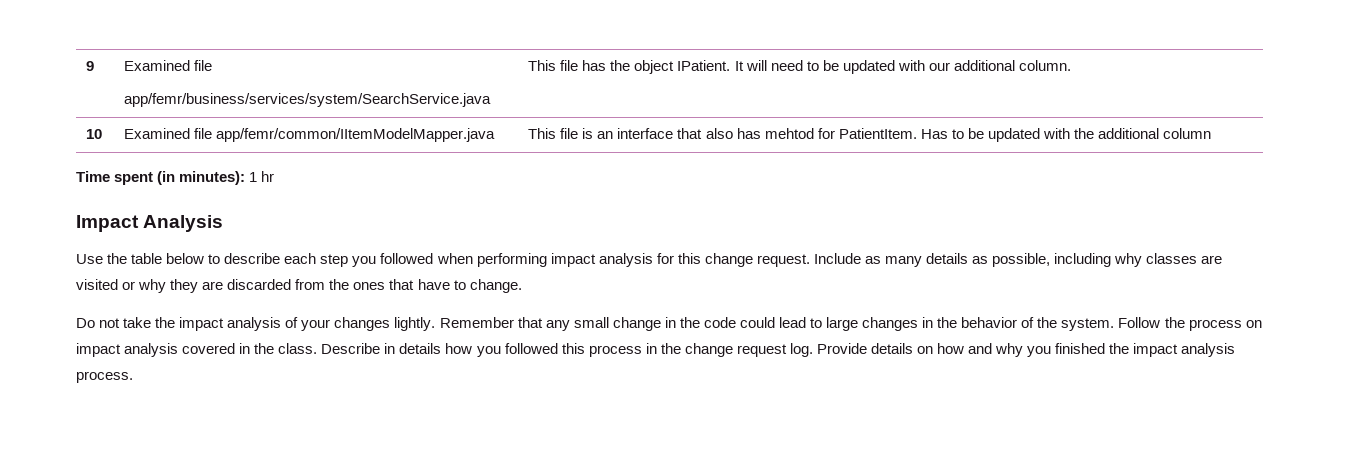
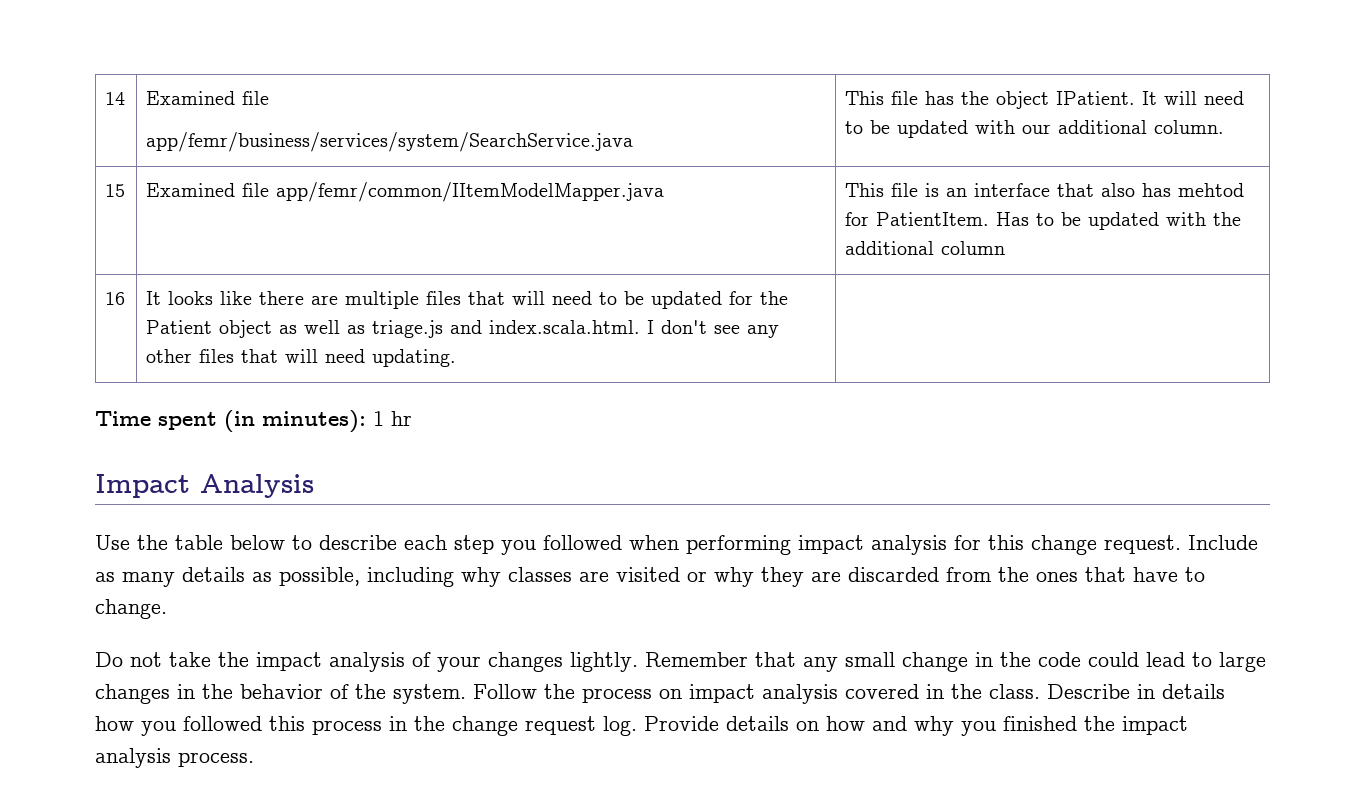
- 9 | Examined file
+ 14 | Examined file
- 10 | Examined file app/femr/common/IItemModelMapper.java | This file is an interface that also has mehtod for PatientItem. Has to be updated with the additional column
+ 15 | Examined file app/femr/common/IItemModelMapper.java | This file is an interface that also has mehtod for PatientItem. Has to be updated with the additional column
+ 16 | It looks like there are multiple files that will need to be updated for the Patient object as well as triage.js and index.scala.html. I don't see any other files that will need updating. |

